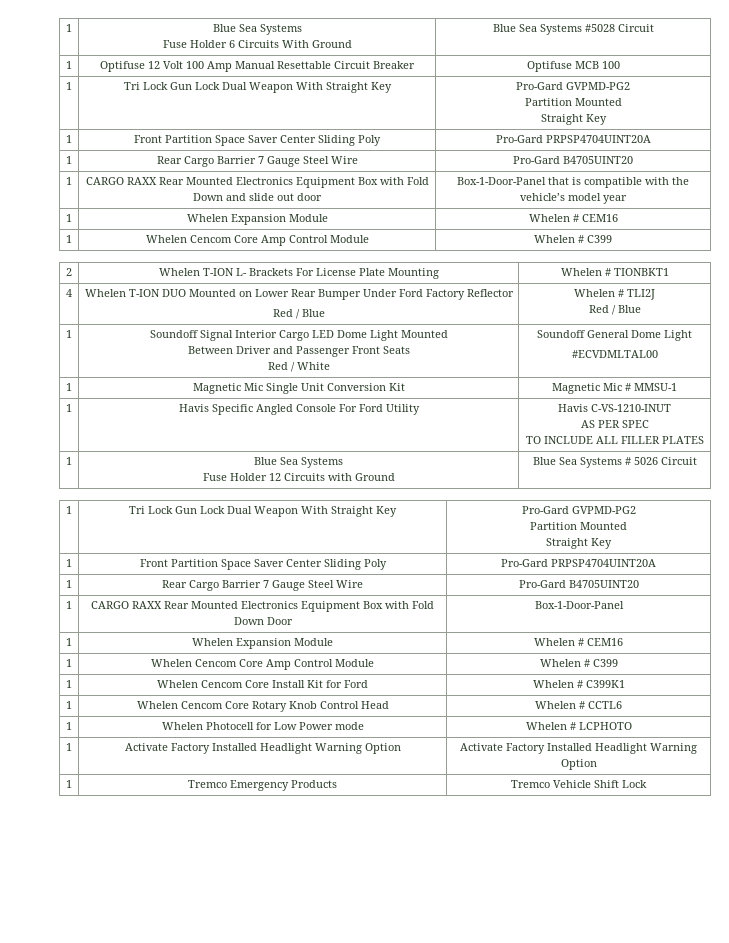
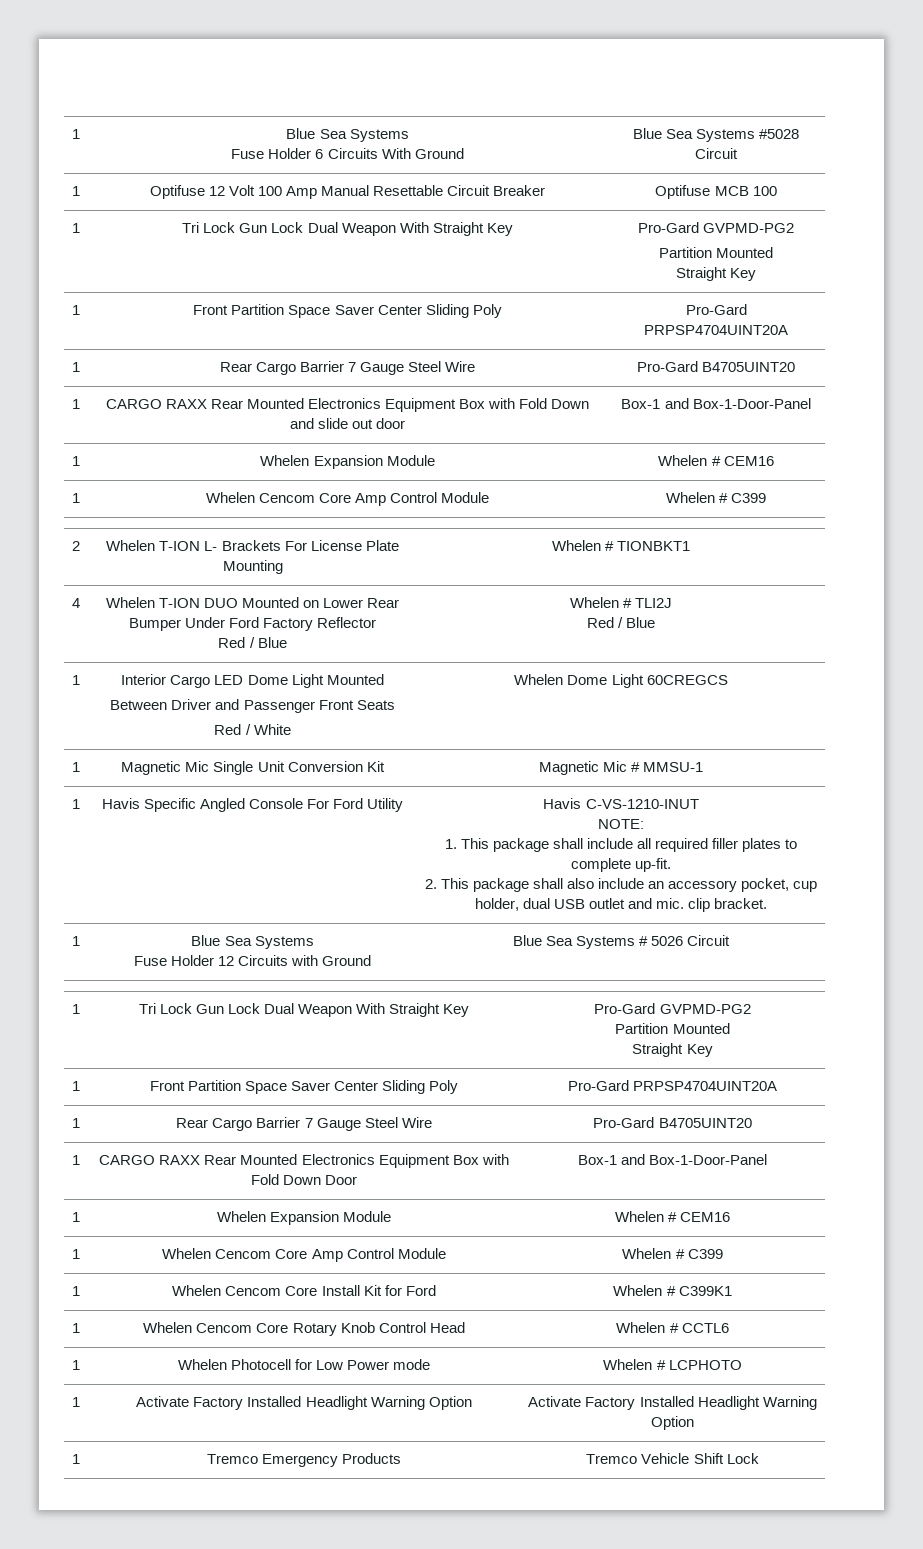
- 1 | CARGO RAXX Rear Mounted Electronics Equipment Box with Fold Down and slide out door | Box-1-Door-Panel that is compatible with the vehicle’s model year
+ 1 | CARGO RAXX Rear Mounted Electronics Equipment Box with Fold Down and slide out door | Box-1 and Box-1-Door-Panel
- 1 | Soundoff Signal Interior Cargo LED Dome Light Mounted
+ 1 | Interior Cargo LED Dome Light Mounted
  Between Driver and Passenger Front Seats
- Red / White | Soundoff General Dome Light
- #ECVDMLTAL00
+ Red / White | Whelen Dome Light 60CREGCS
- AS PER SPEC
- TO INCLUDE ALL FILLER PLATES
+ NOTE:
+ 1. This package shall include all required filler plates to complete up-fit.
+ 2. This package shall also include an accessory pocket, cup holder, dual USB outlet and mic. clip bracket.
- 1 | CARGO RAXX Rear Mounted Electronics Equipment Box with Fold Down Door | Box-1-Door-Panel
+ 1 | CARGO RAXX Rear Mounted Electronics Equipment Box with Fold Down Door | Box-1 and Box-1-Door-Panel

